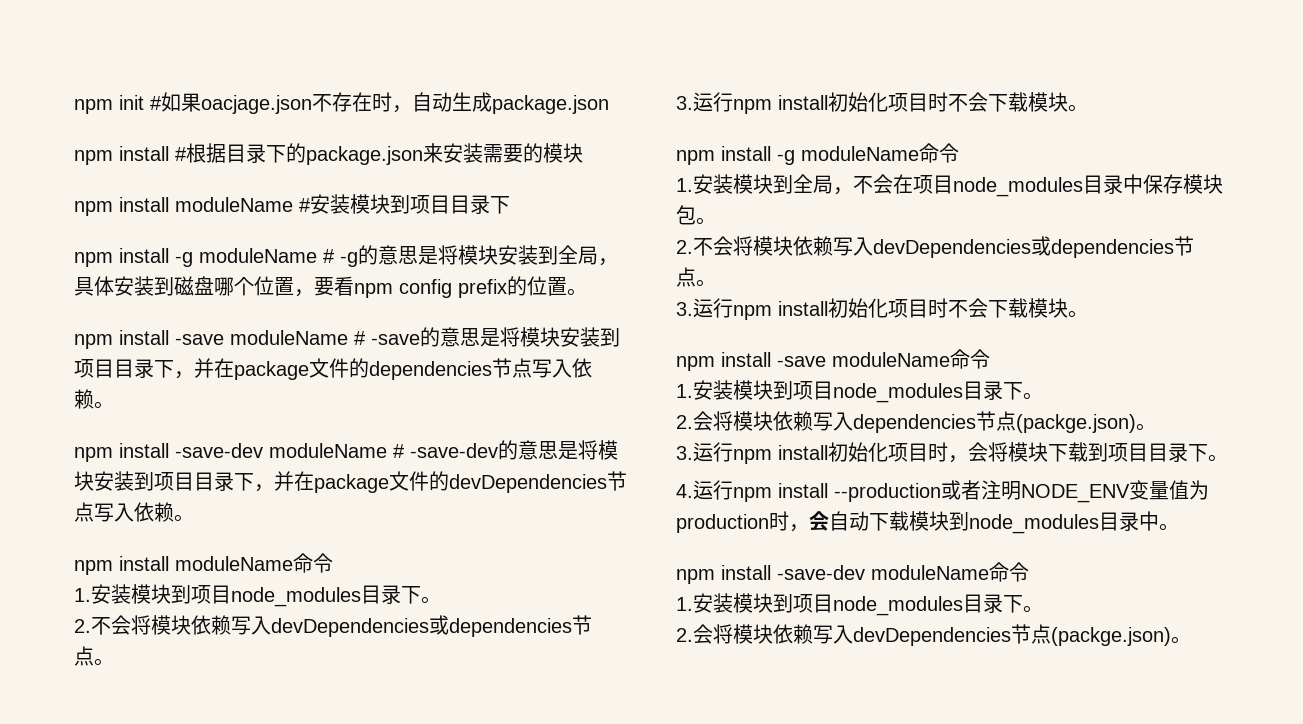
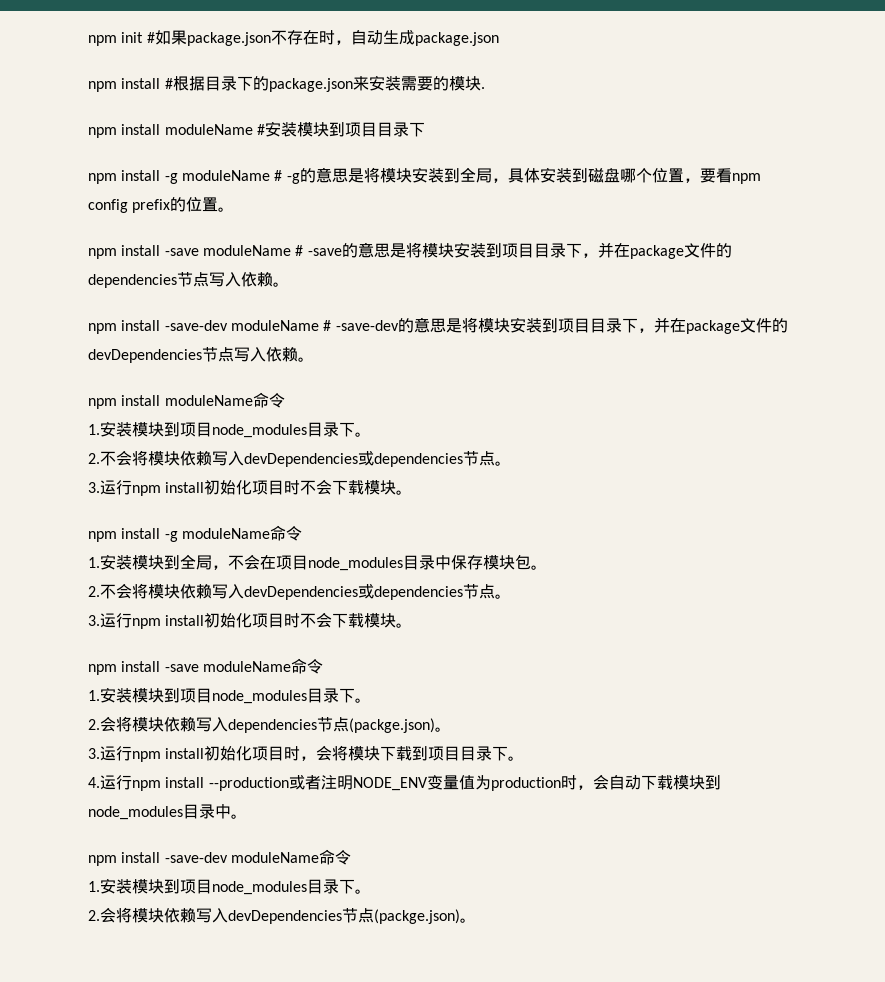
- npm init #如果oacjage.json不存在时，自动生成package.json
+ npm init #如果package.json不存在时，自动生成package.json
- npm install #根据目录下的package.json来安装需要的模块
+ npm install #根据目录下的package.json来安装需要的模块.

